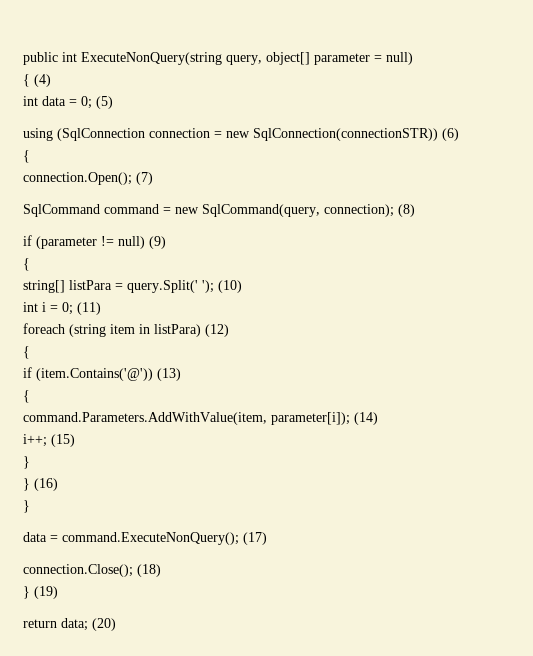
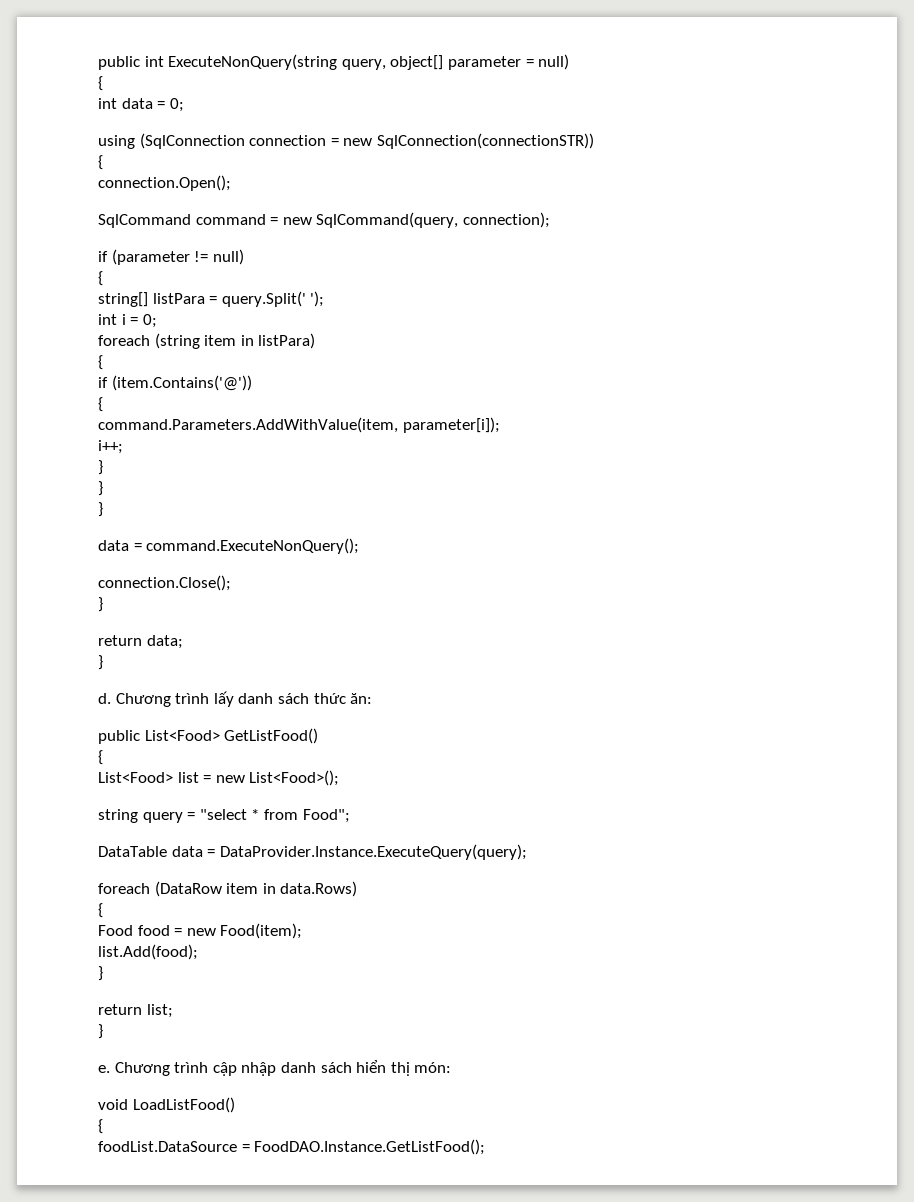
  public int ExecuteNonQuery(string query, object[] parameter = null)
- { (4)
+ {
- int data = 0; (5)
+ int data = 0;
- using (SqlConnection connection = new SqlConnection(connectionSTR)) (6)
+ using (SqlConnection connection = new SqlConnection(connectionSTR))
- connection.Open(); (7)
+ connection.Open();
- SqlCommand command = new SqlCommand(query, connection); (8)
+ SqlCommand command = new SqlCommand(query, connection);
- if (parameter != null) (9)
+ if (parameter != null)
- string[] listPara = query.Split(' '); (10)
+ string[] listPara = query.Split(' ');
- int i = 0; (11)
+ int i = 0;
- foreach (string item in listPara) (12)
+ foreach (string item in listPara)
- if (item.Contains('@')) (13)
+ if (item.Contains('@'))
- command.Parameters.AddWithValue(item, parameter[i]); (14)
+ command.Parameters.AddWithValue(item, parameter[i]);
- i++; (15)
+ i++;
  }
- } (16)
+ }
- data = command.ExecuteNonQuery(); (17)
+ data = command.ExecuteNonQuery();
- connection.Close(); (18)
- } (19)
+ connection.Close();
+ }
- return data; (20)
+ return data;
+ }
+ d. Chương trình lấy danh sách thức ăn:
+ public List<Food> GetListFood()
+ {
+ List<Food> list = new List<Food>();
+ string query = "select * from Food";
+ DataTable data = DataProvider.Instance.ExecuteQuery(query);
+ foreach (DataRow item in data.Rows)
+ {
+ Food food = new Food(item);
+ list.Add(food);
+ }
+ return list;
+ }
+ e. Chương trình cập nhập danh sách hiển thị món:
+ void LoadListFood()
+ {
+ foodList.DataSource = FoodDAO.Instance.GetListFood();

